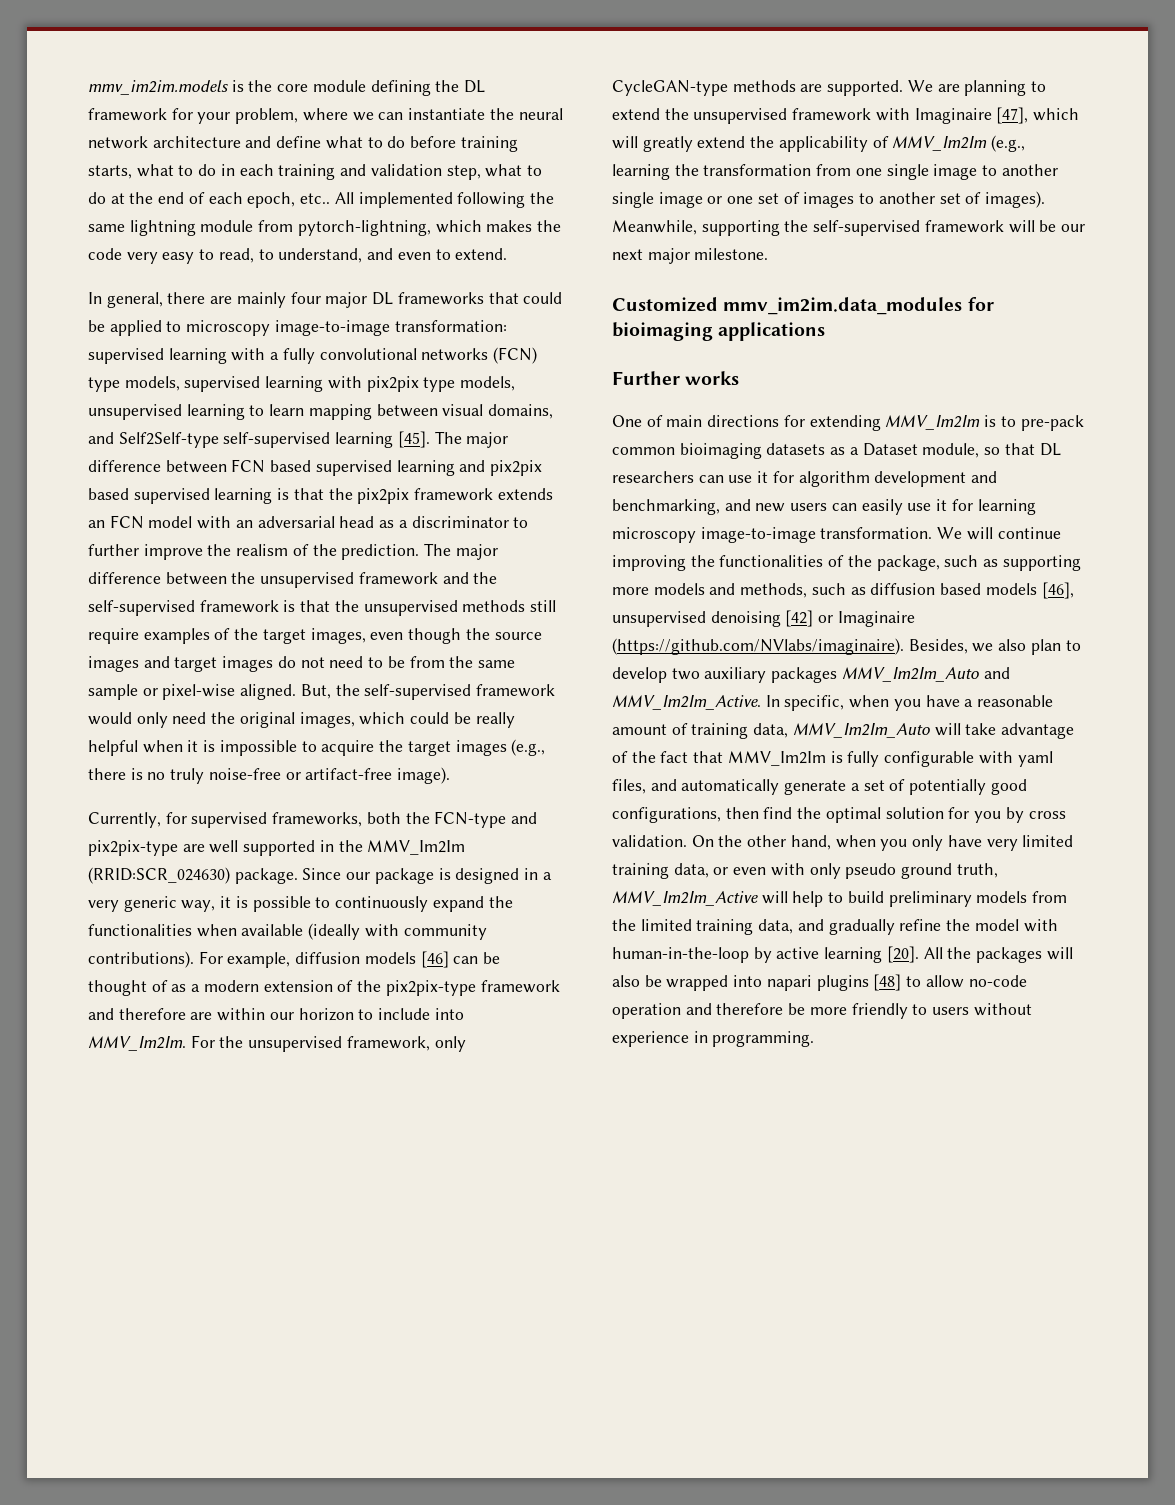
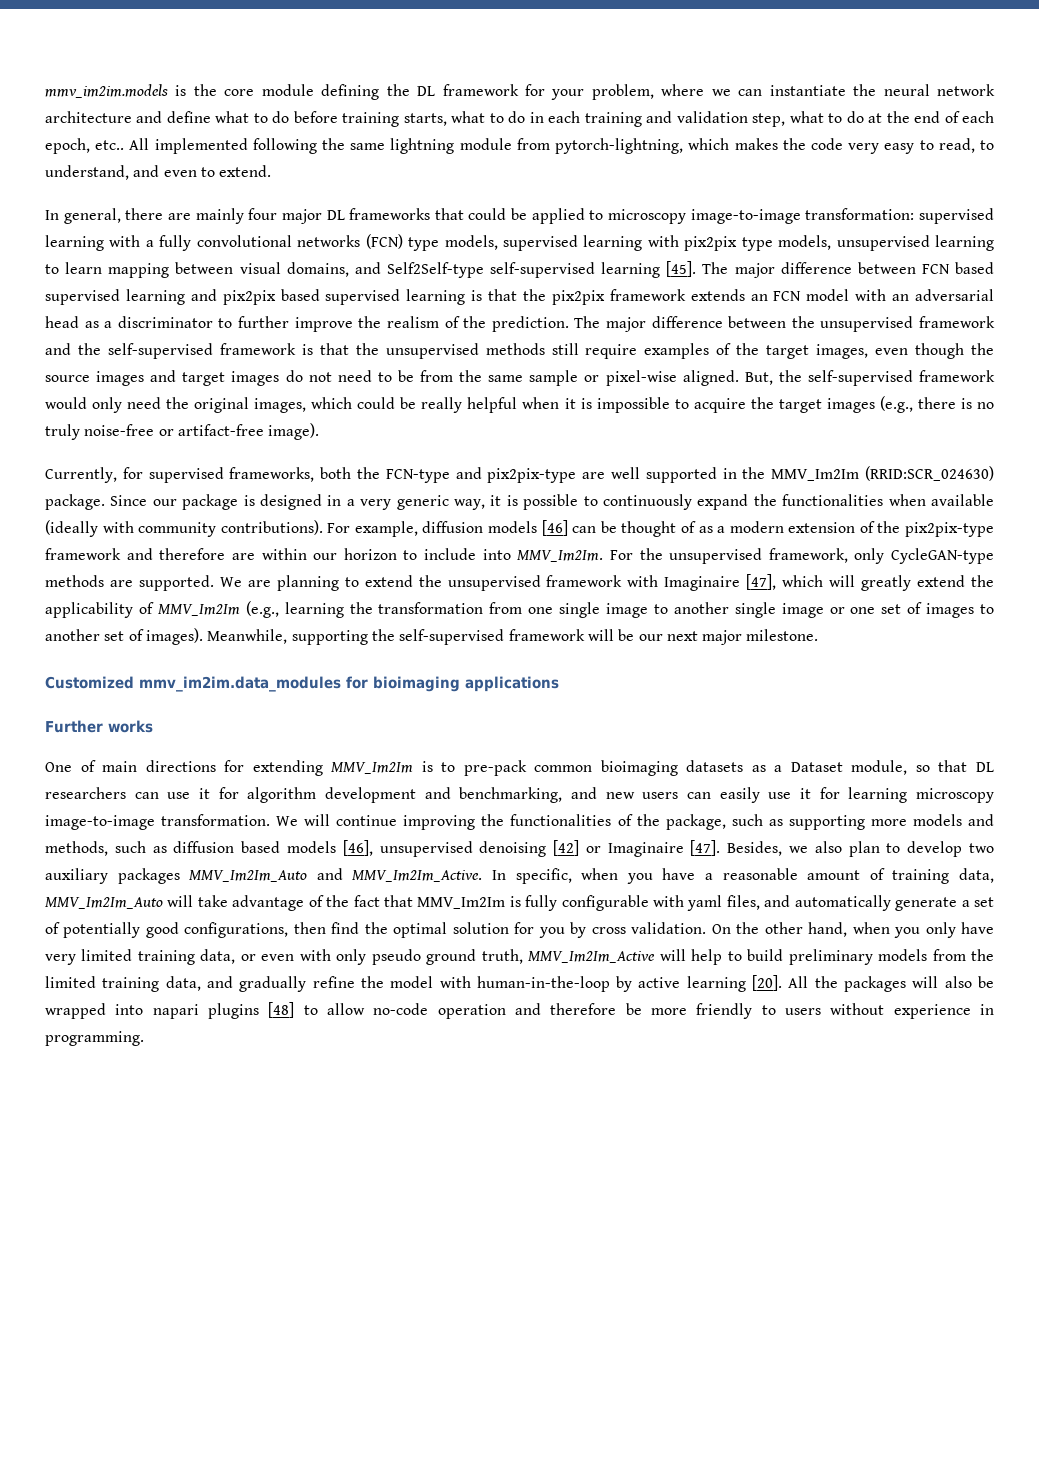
- We will continue improving the functionalities of the package, such as supporting more models and methods, such as diffusion based models [46], unsupervised denoising [42] or Imaginaire (https://github.com/NVlabs/imaginaire). Besides, we also plan to develop two auxiliary packages MMV_Im2Im_Auto and MMV_Im2Im_Active.
+ We will continue improving the functionalities of the package, such as supporting more models and methods, such as diffusion based models [46], unsupervised denoising [42] or Imaginaire [47]. Besides, we also plan to develop two auxiliary packages MMV_Im2Im_Auto and MMV_Im2Im_Active.

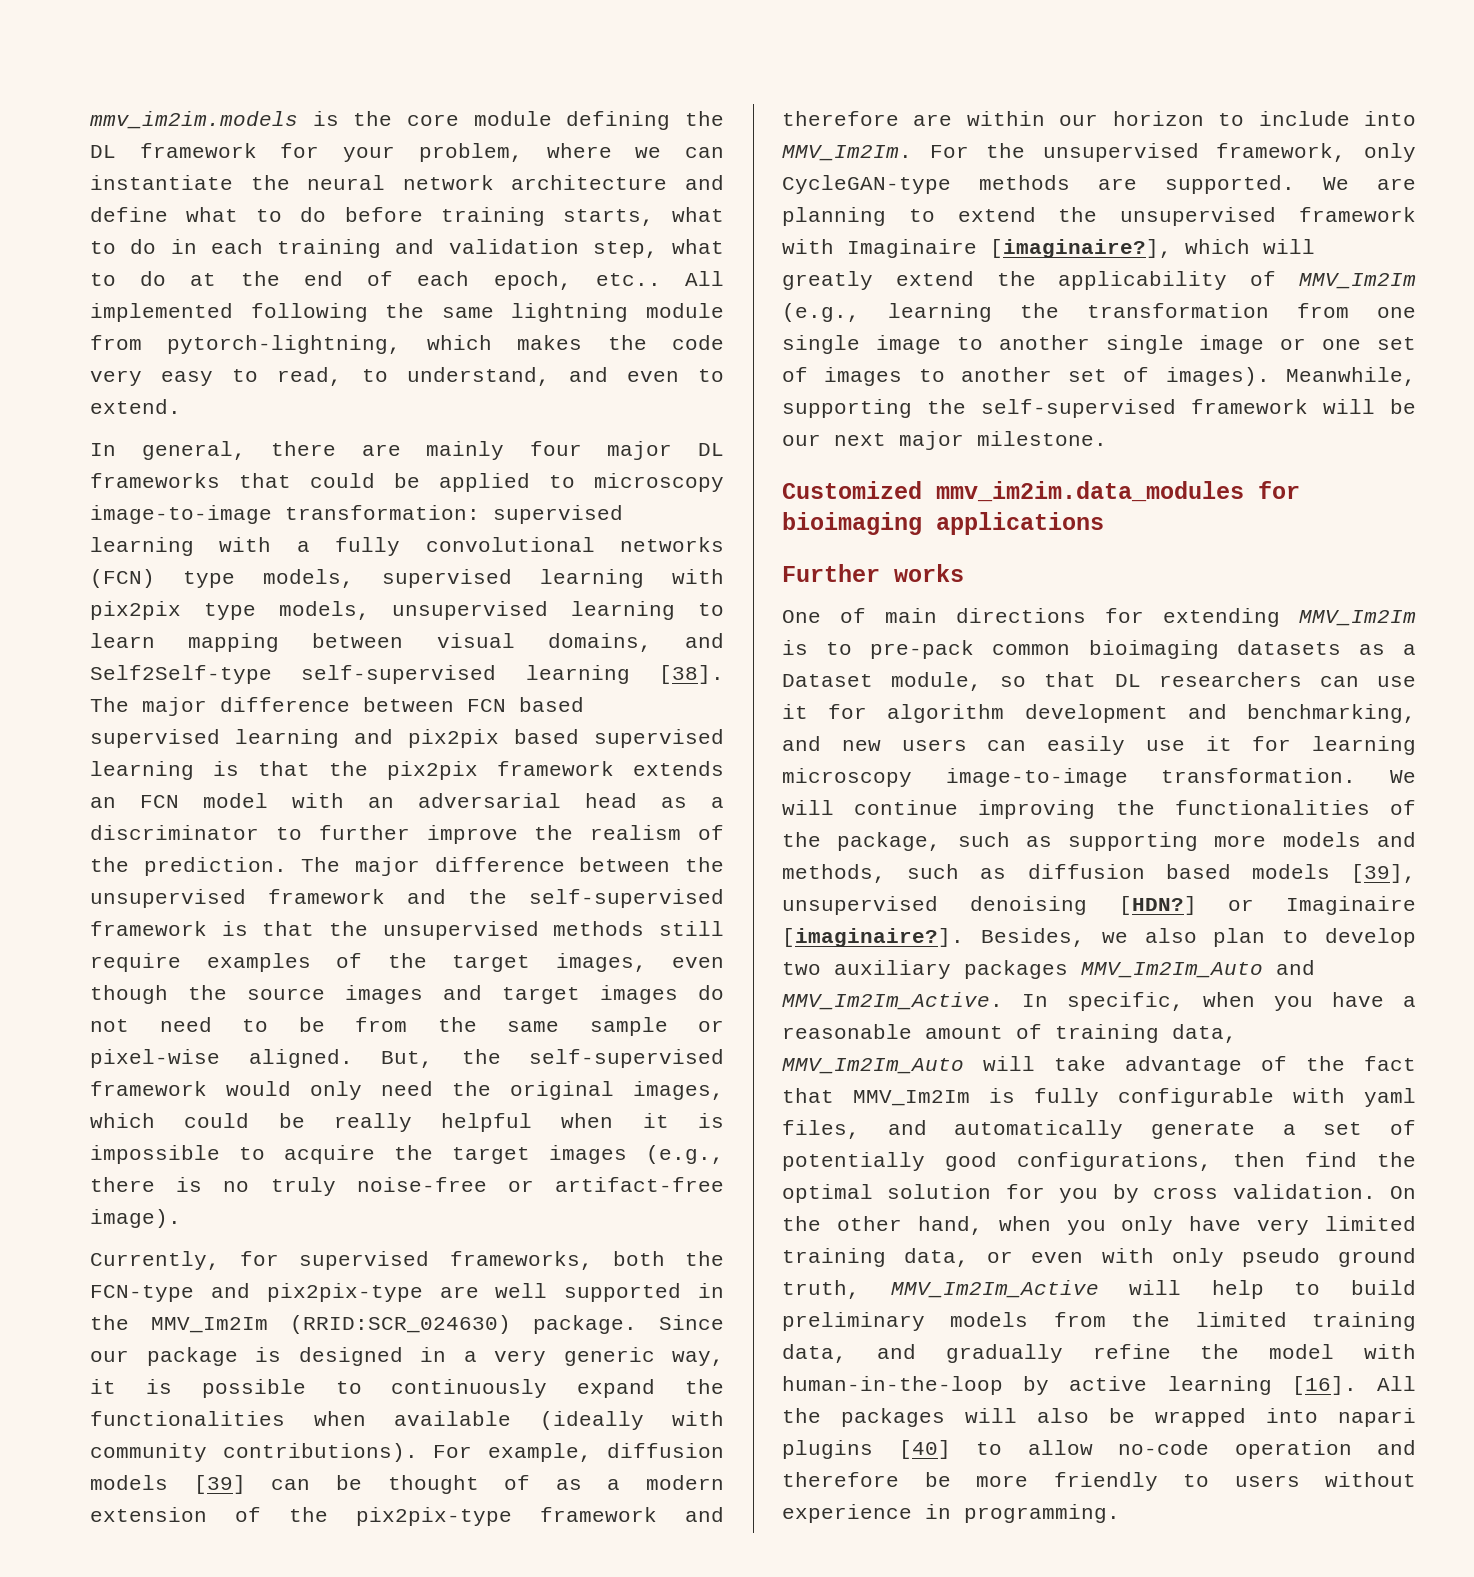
- In general, there are mainly four major DL frameworks that could be applied to microscopy image-to-image transformation: supervised learning with a fully convolutional networks (FCN) type models, supervised learning with pix2pix type models, unsupervised learning to learn mapping between visual domains, and Self2Self-type self-supervised learning [45].
+ In general, there are mainly four major DL frameworks that could be applied to microscopy image-to-image transformation: supervised learning with a fully convolutional networks (FCN) type models, supervised learning with pix2pix type models, unsupervised learning to learn mapping between visual domains, and Self2Self-type self-supervised learning [38].
- For example, diffusion models [46] can be thought of as a modern extension of the pix2pix-type framework and therefore are within our horizon to include into MMV_Im2Im.
+ For example, diffusion models [39] can be thought of as a modern extension of the pix2pix-type framework and therefore are within our horizon to include into MMV_Im2Im.
- We are planning to extend the unsupervised framework with Imaginaire [47], which will greatly extend the applicability of MMV_Im2Im (e.g., learning the transformation from one single image to another single image or one set of images to another set of images).
+ We are planning to extend the unsupervised framework with Imaginaire [imaginaire?], which will greatly extend the applicability of MMV_Im2Im (e.g., learning the transformation from one single image to another single image or one set of images to another set of images).
- We will continue improving the functionalities of the package, such as supporting more models and methods, such as diffusion based models [46], unsupervised denoising [42] or Imaginaire [47].
+ We will continue improving the functionalities of the package, such as supporting more models and methods, such as diffusion based models [39], unsupervised denoising [HDN?] or Imaginaire [imaginaire?].
- On the other hand, when you only have very limited training data, or even with only pseudo ground truth, MMV_Im2Im_Active will help to build preliminary models from the limited training data, and gradually refine the model with human-in-the-loop by active learning [20].
+ On the other hand, when you only have very limited training data, or even with only pseudo ground truth, MMV_Im2Im_Active will help to build preliminary models from the limited training data, and gradually refine the model with human-in-the-loop by active learning [16].
- All the packages will also be wrapped into napari plugins [48] to allow no-code operation and therefore be more friendly to users without experience in programming.
+ All the packages will also be wrapped into napari plugins [40] to allow no-code operation and therefore be more friendly to users without experience in programming.

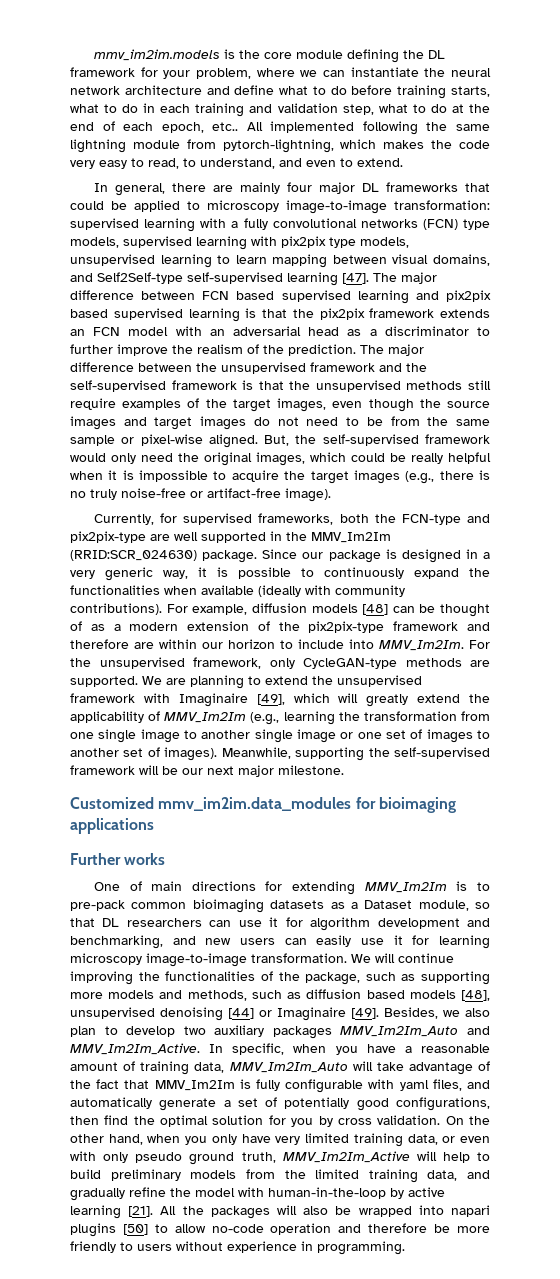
- In general, there are mainly four major DL frameworks that could be applied to microscopy image-to-image transformation: supervised learning with a fully convolutional networks (FCN) type models, supervised learning with pix2pix type models, unsupervised learning to learn mapping between visual domains, and Self2Self-type self-supervised learning [38].
+ In general, there are mainly four major DL frameworks that could be applied to microscopy image-to-image transformation: supervised learning with a fully convolutional networks (FCN) type models, supervised learning with pix2pix type models, unsupervised learning to learn mapping between visual domains, and Self2Self-type self-supervised learning [47].
- For example, diffusion models [39] can be thought of as a modern extension of the pix2pix-type framework and therefore are within our horizon to include into MMV_Im2Im.
+ For example, diffusion models [48] can be thought of as a modern extension of the pix2pix-type framework and therefore are within our horizon to include into MMV_Im2Im.
- We are planning to extend the unsupervised framework with Imaginaire [imaginaire?], which will greatly extend the applicability of MMV_Im2Im (e.g., learning the transformation from one single image to another single image or one set of images to another set of images).
+ We are planning to extend the unsupervised framework with Imaginaire [49], which will greatly extend the applicability of MMV_Im2Im (e.g., learning the transformation from one single image to another single image or one set of images to another set of images).
- We will continue improving the functionalities of the package, such as supporting more models and methods, such as diffusion based models [39], unsupervised denoising [HDN?] or Imaginaire [imaginaire?].
+ We will continue improving the functionalities of the package, such as supporting more models and methods, such as diffusion based models [48], unsupervised denoising [44] or Imaginaire [49].
- On the other hand, when you only have very limited training data, or even with only pseudo ground truth, MMV_Im2Im_Active will help to build preliminary models from the limited training data, and gradually refine the model with human-in-the-loop by active learning [16].
+ On the other hand, when you only have very limited training data, or even with only pseudo ground truth, MMV_Im2Im_Active will help to build preliminary models from the limited training data, and gradually refine the model with human-in-the-loop by active learning [21].
- All the packages will also be wrapped into napari plugins [40] to allow no-code operation and therefore be more friendly to users without experience in programming.
+ All the packages will also be wrapped into napari plugins [50] to allow no-code operation and therefore be more friendly to users without experience in programming.

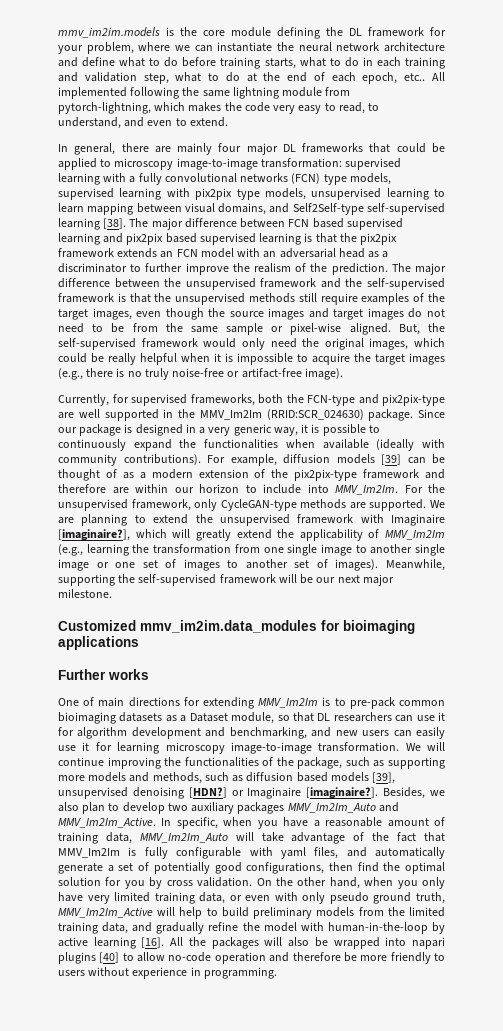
- In general, there are mainly four major DL frameworks that could be applied to microscopy image-to-image transformation: supervised learning with a fully convolutional networks (FCN) type models, supervised learning with pix2pix type models, unsupervised learning to learn mapping between visual domains, and Self2Self-type self-supervised learning [47].
+ In general, there are mainly four major DL frameworks that could be applied to microscopy image-to-image transformation: supervised learning with a fully convolutional networks (FCN) type models, supervised learning with pix2pix type models, unsupervised learning to learn mapping between visual domains, and Self2Self-type self-supervised learning [38].
- For example, diffusion models [48] can be thought of as a modern extension of the pix2pix-type framework and therefore are within our horizon to include into MMV_Im2Im.
+ For example, diffusion models [39] can be thought of as a modern extension of the pix2pix-type framework and therefore are within our horizon to include into MMV_Im2Im.
- We are planning to extend the unsupervised framework with Imaginaire [49], which will greatly extend the applicability of MMV_Im2Im (e.g., learning the transformation from one single image to another single image or one set of images to another set of images).
+ We are planning to extend the unsupervised framework with Imaginaire [imaginaire?], which will greatly extend the applicability of MMV_Im2Im (e.g., learning the transformation from one single image to another single image or one set of images to another set of images).
- We will continue improving the functionalities of the package, such as supporting more models and methods, such as diffusion based models [48], unsupervised denoising [44] or Imaginaire [49].
+ We will continue improving the functionalities of the package, such as supporting more models and methods, such as diffusion based models [39], unsupervised denoising [HDN?] or Imaginaire [imaginaire?].
- On the other hand, when you only have very limited training data, or even with only pseudo ground truth, MMV_Im2Im_Active will help to build preliminary models from the limited training data, and gradually refine the model with human-in-the-loop by active learning [21].
+ On the other hand, when you only have very limited training data, or even with only pseudo ground truth, MMV_Im2Im_Active will help to build preliminary models from the limited training data, and gradually refine the model with human-in-the-loop by active learning [16].
- All the packages will also be wrapped into napari plugins [50] to allow no-code operation and therefore be more friendly to users without experience in programming.
+ All the packages will also be wrapped into napari plugins [40] to allow no-code operation and therefore be more friendly to users without experience in programming.

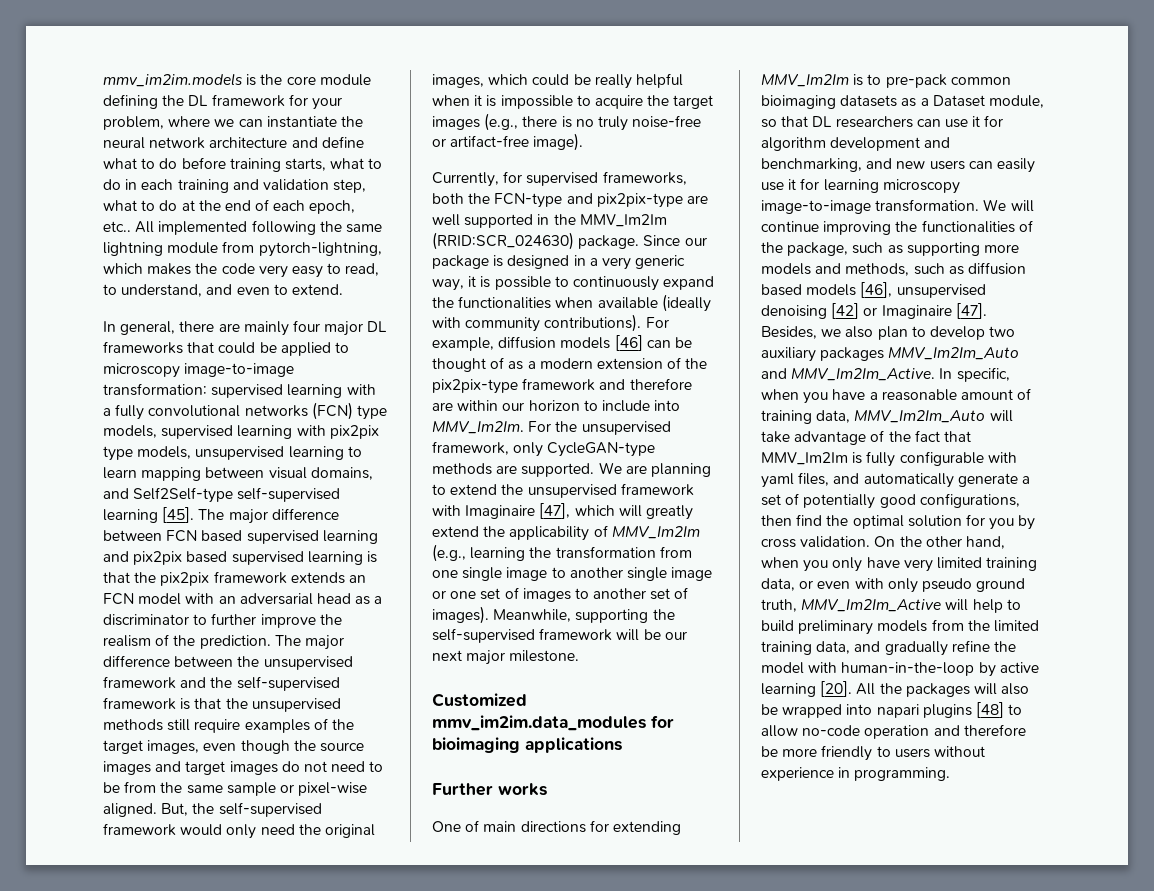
- In general, there are mainly four major DL frameworks that could be applied to microscopy image-to-image transformation: supervised learning with a fully convolutional networks (FCN) type models, supervised learning with pix2pix type models, unsupervised learning to learn mapping between visual domains, and Self2Self-type self-supervised learning [38].
+ In general, there are mainly four major DL frameworks that could be applied to microscopy image-to-image transformation: supervised learning with a fully convolutional networks (FCN) type models, supervised learning with pix2pix type models, unsupervised learning to learn mapping between visual domains, and Self2Self-type self-supervised learning [45].
- For example, diffusion models [39] can be thought of as a modern extension of the pix2pix-type framework and therefore are within our horizon to include into MMV_Im2Im.
+ For example, diffusion models [46] can be thought of as a modern extension of the pix2pix-type framework and therefore are within our horizon to include into MMV_Im2Im.
- We are planning to extend the unsupervised framework with Imaginaire [imaginaire?], which will greatly extend the applicability of MMV_Im2Im (e.g., learning the transformation from one single image to another single image or one set of images to another set of images).
+ We are planning to extend the unsupervised framework with Imaginaire [47], which will greatly extend the applicability of MMV_Im2Im (e.g., learning the transformation from one single image to another single image or one set of images to another set of images).
- We will continue improving the functionalities of the package, such as supporting more models and methods, such as diffusion based models [39], unsupervised denoising [HDN?] or Imaginaire [imaginaire?].
+ We will continue improving the functionalities of the package, such as supporting more models and methods, such as diffusion based models [46], unsupervised denoising [42] or Imaginaire [47].
- On the other hand, when you only have very limited training data, or even with only pseudo ground truth, MMV_Im2Im_Active will help to build preliminary models from the limited training data, and gradually refine the model with human-in-the-loop by active learning [16].
+ On the other hand, when you only have very limited training data, or even with only pseudo ground truth, MMV_Im2Im_Active will help to build preliminary models from the limited training data, and gradually refine the model with human-in-the-loop by active learning [20].
- All the packages will also be wrapped into napari plugins [40] to allow no-code operation and therefore be more friendly to users without experience in programming.
+ All the packages will also be wrapped into napari plugins [48] to allow no-code operation and therefore be more friendly to users without experience in programming.

